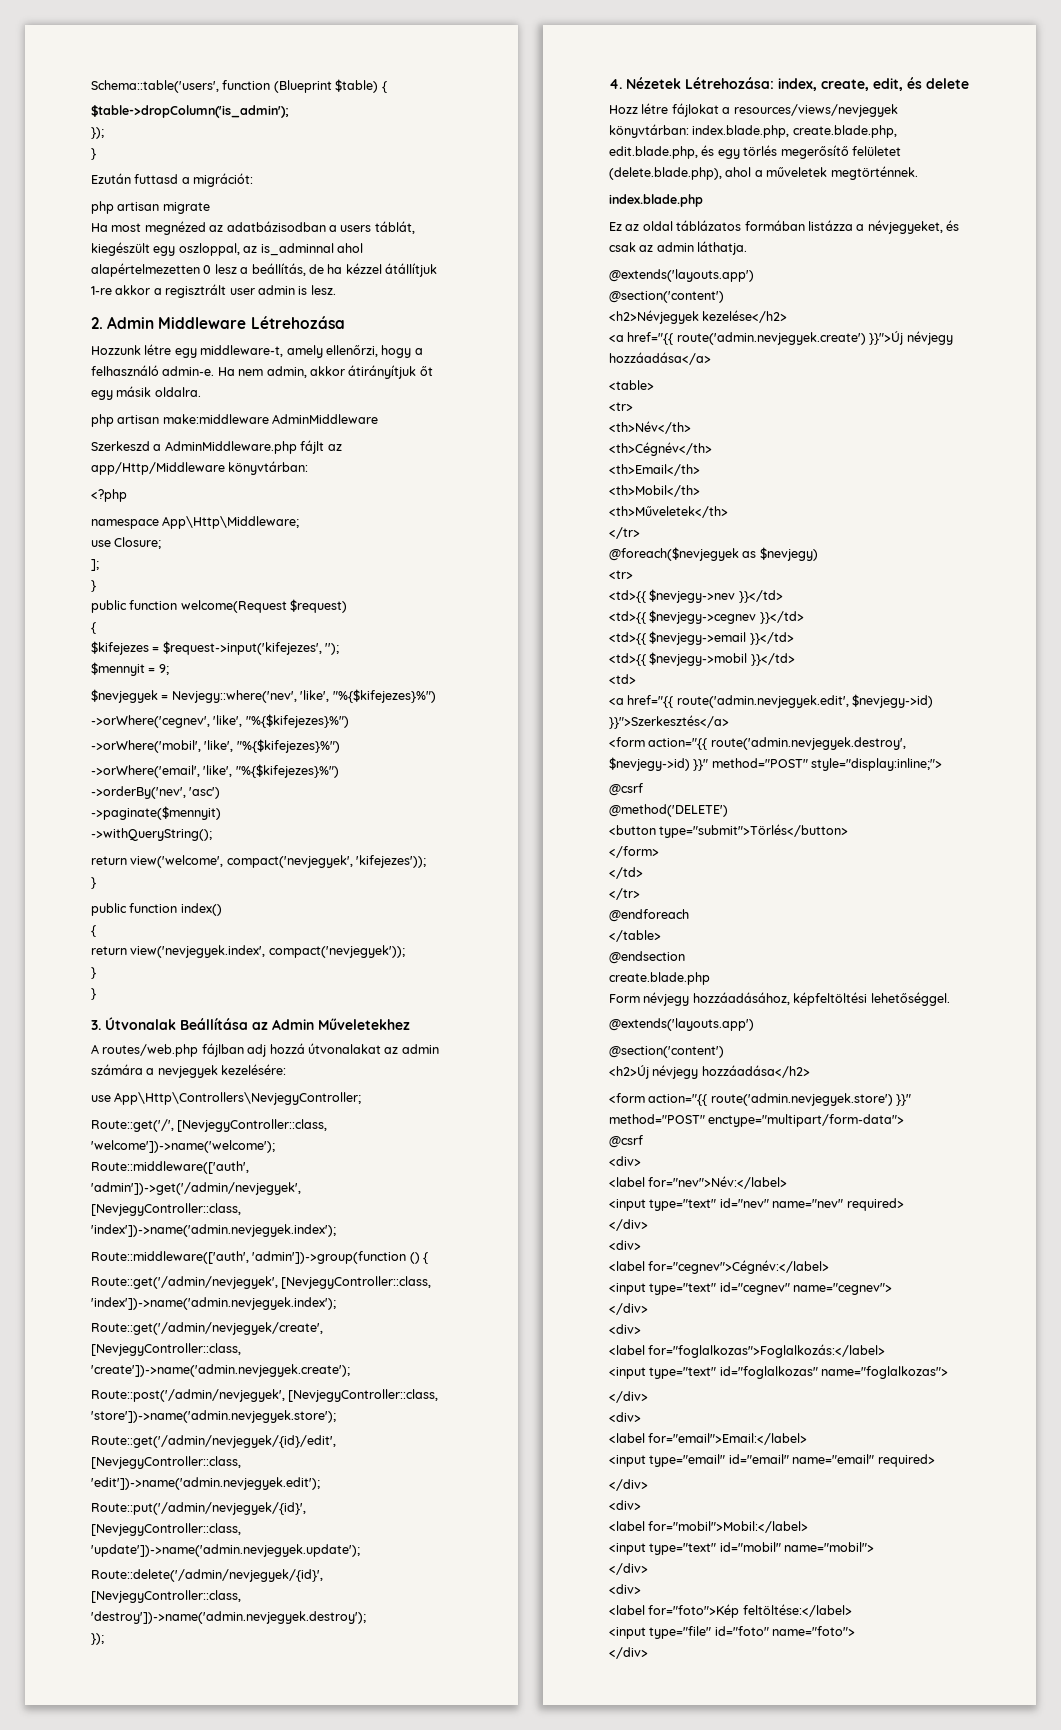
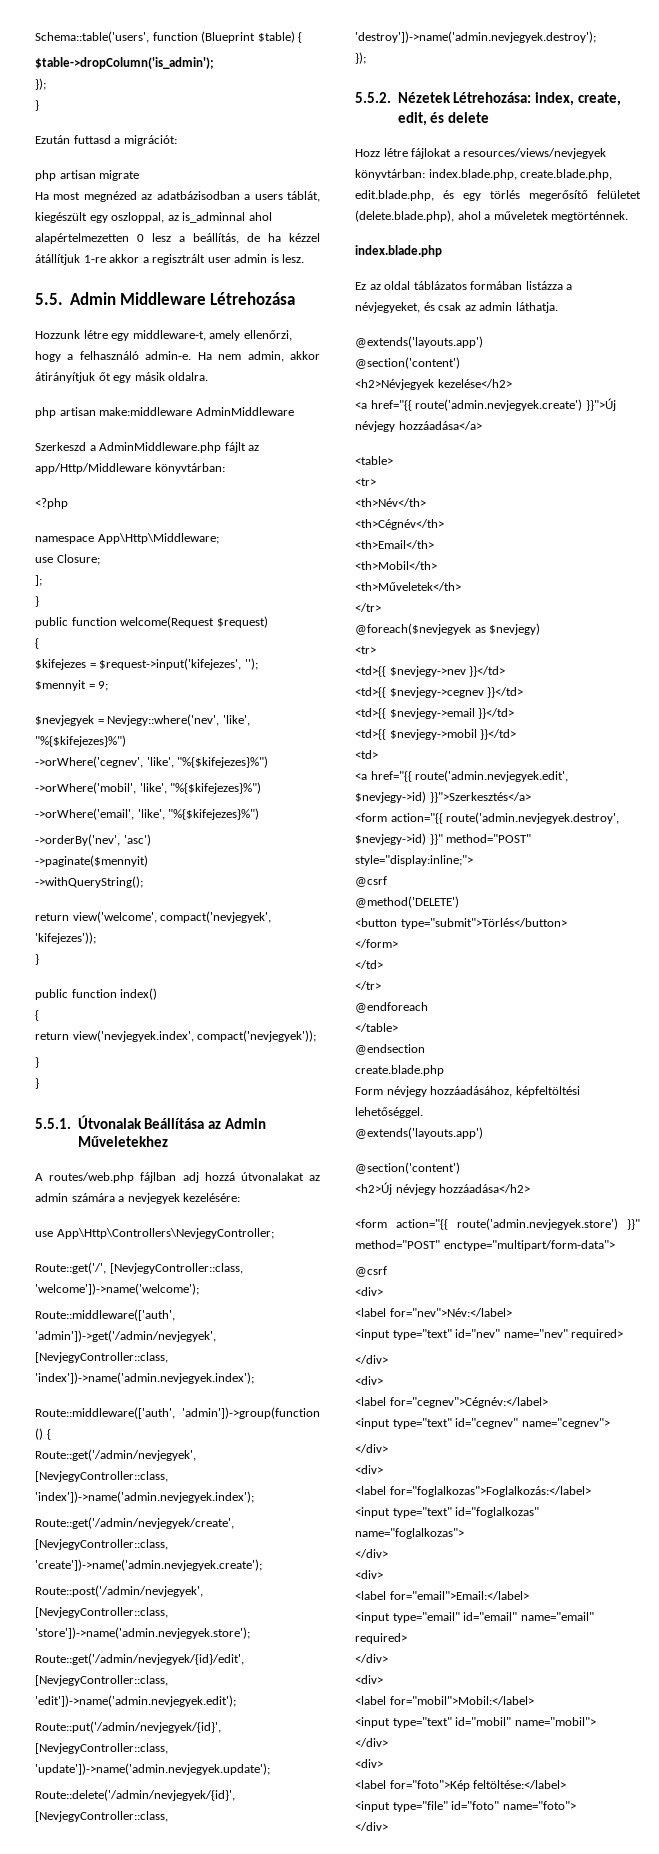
- 2. Admin Middleware Létrehozása
+ 5.5. Admin Middleware Létrehozása
- 3. Útvonalak Beállítása az Admin Műveletekhez
+ 5.5.1. Útvonalak Beállítása az Admin Műveletekhez
- 4. Nézetek Létrehozása: index, create, edit, és delete
+ 5.5.2. Nézetek Létrehozása: index, create, edit, és delete

